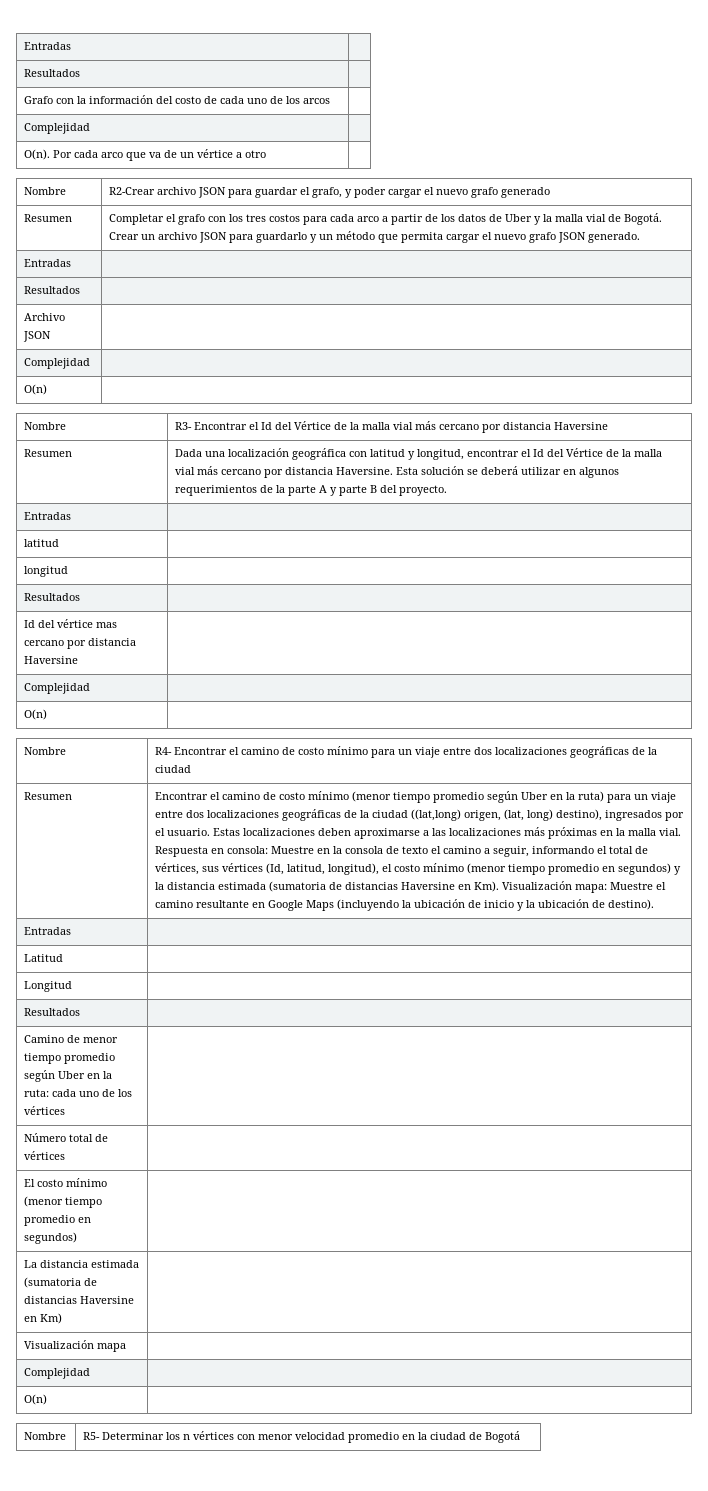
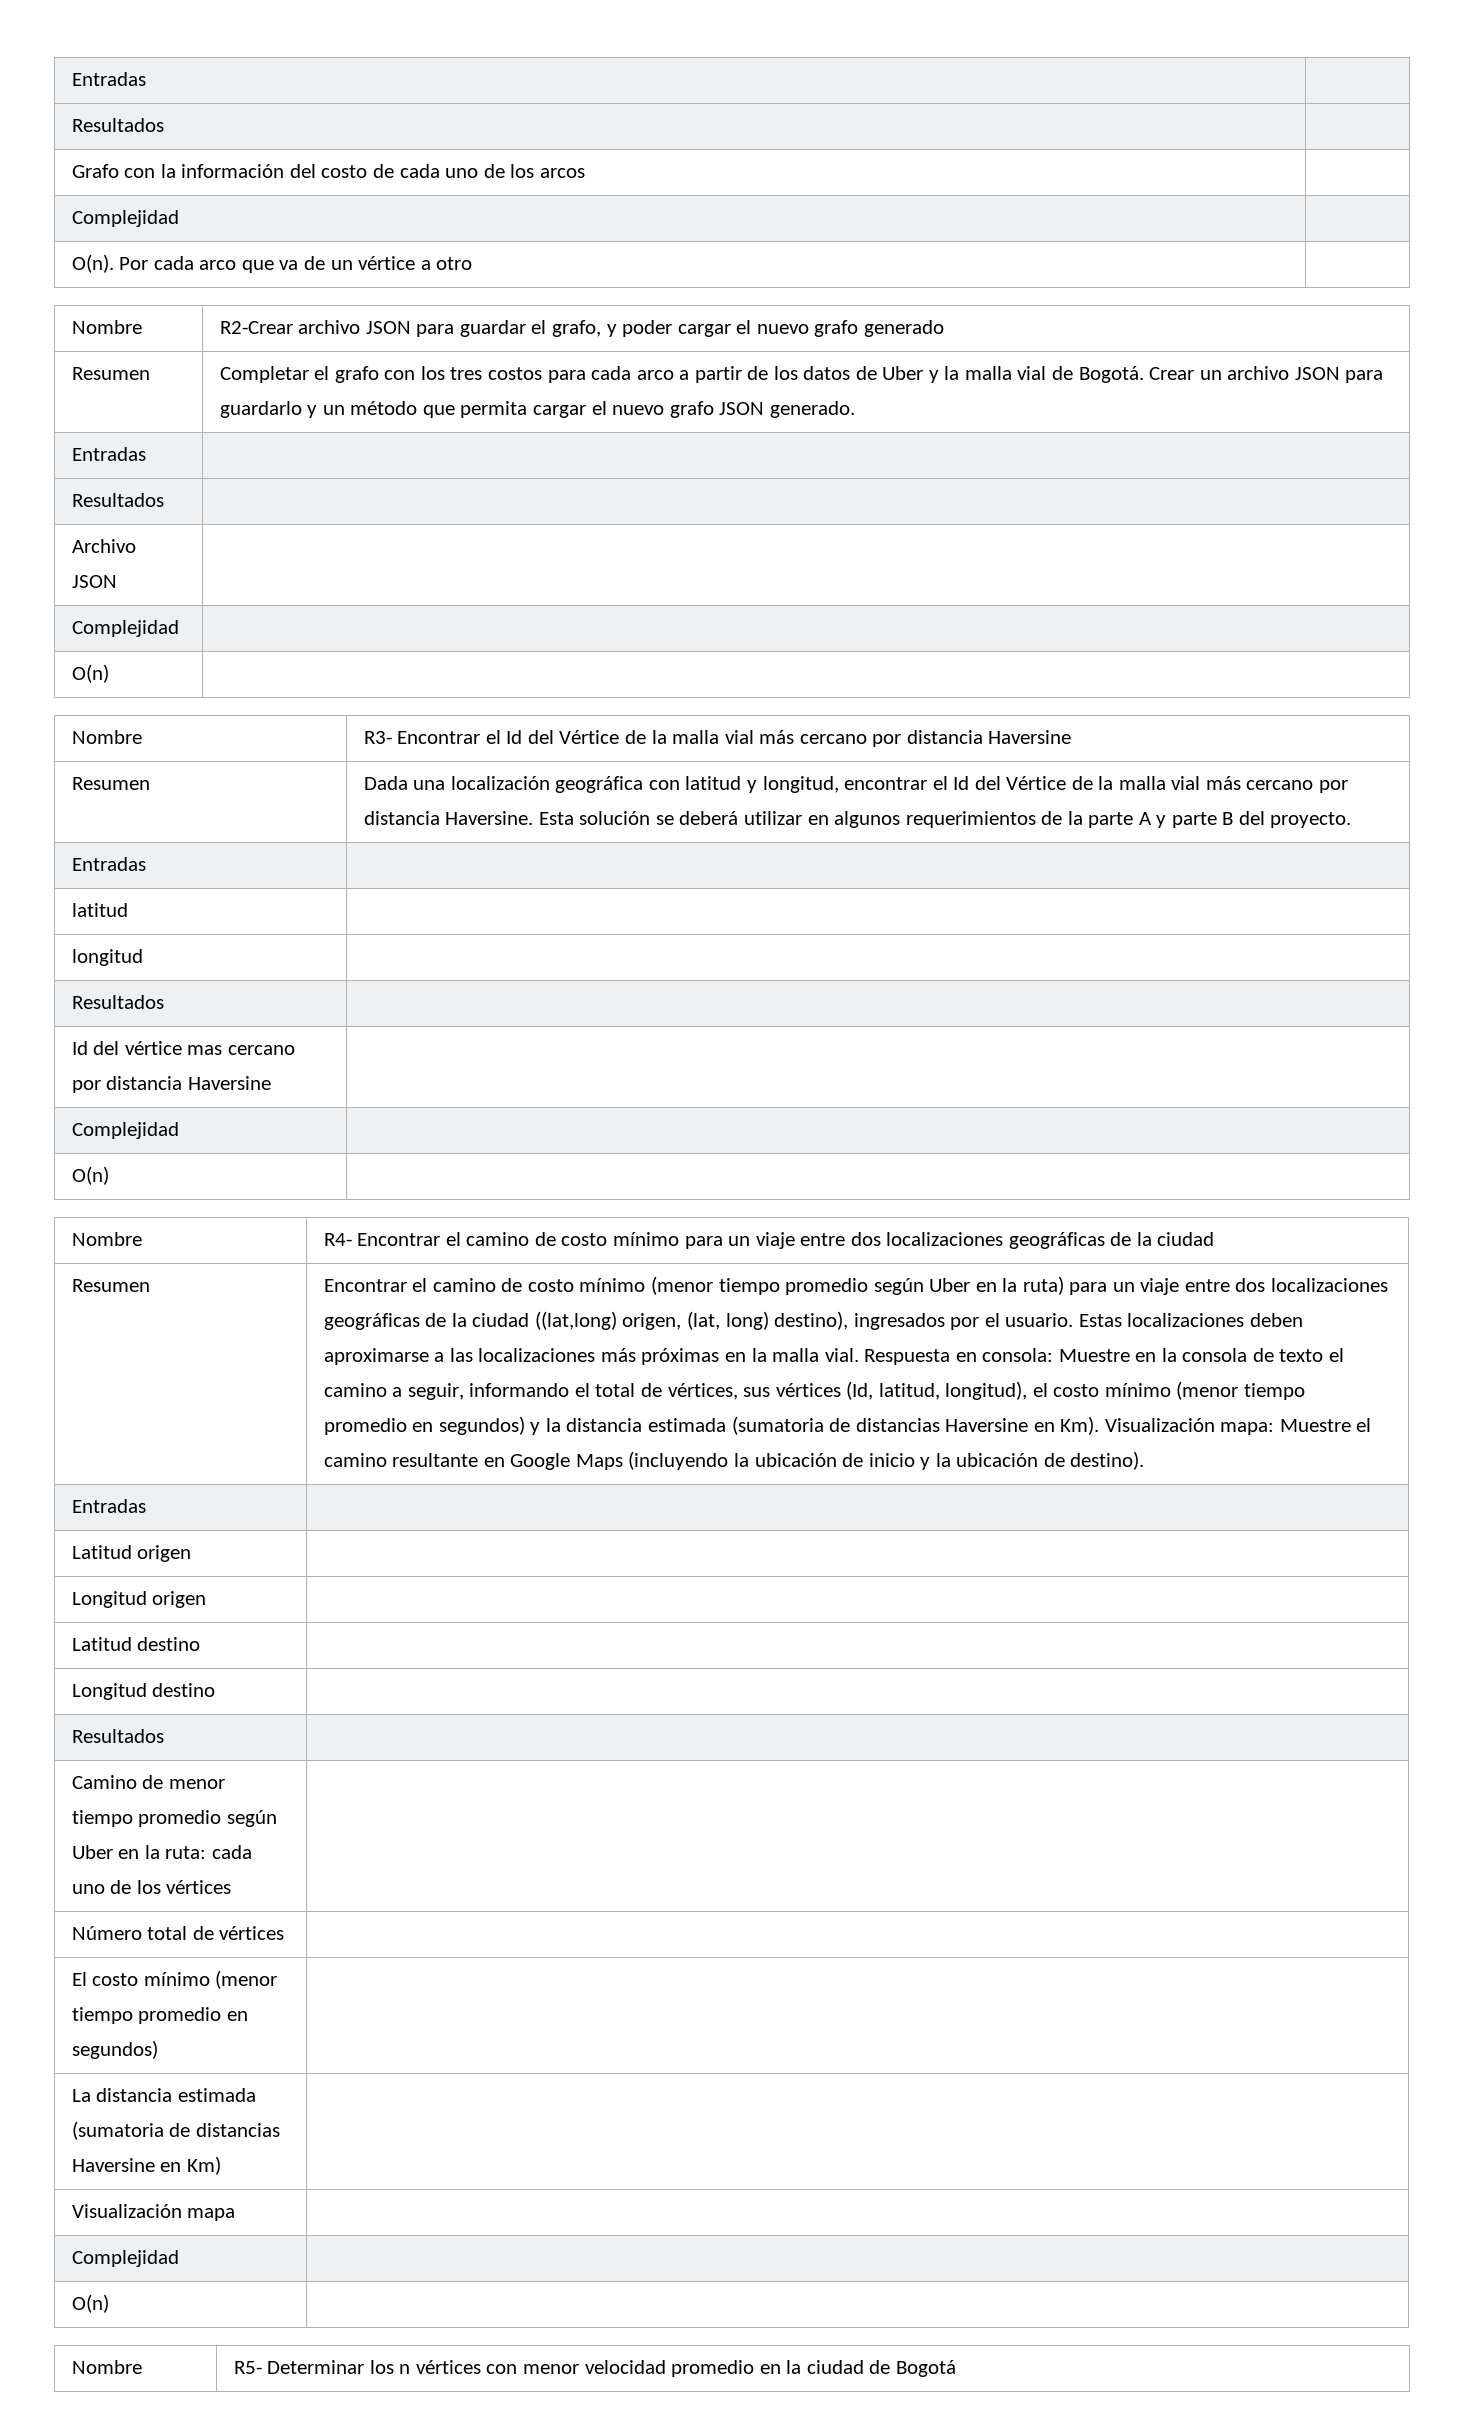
- Latitud |
- Longitud |
+ Latitud origen |
+ Longitud origen |
+ Latitud destino |
+ Longitud destino |

